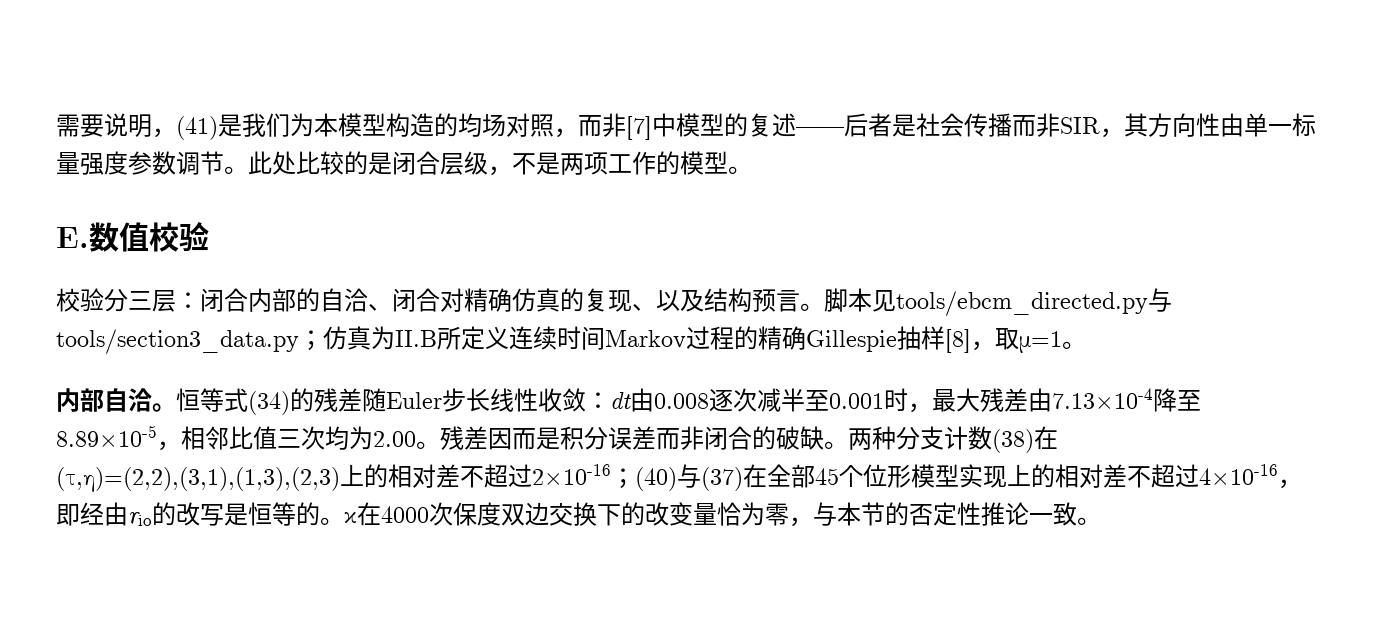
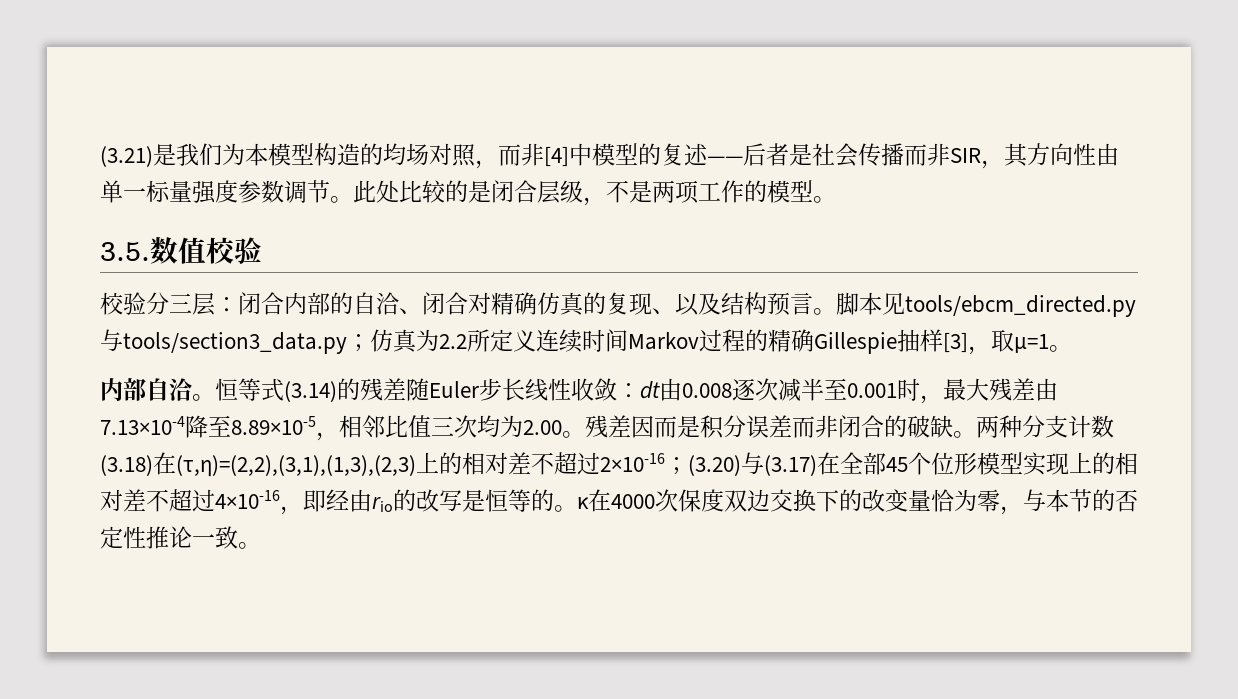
- 需要说明，(41)是我们为本模型构造的均场对照，而非[7]中模型的复述——后者是社会传播而非SIR，其方向性由单一标量强度参数调节。
+ (3.21)是我们为本模型构造的均场对照，而非[4]中模型的复述——后者是社会传播而非SIR，其方向性由单一标量强度参数调节。
- E.数值校验
+ 3.5.数值校验
- 脚本见tools/ebcm_directed.py与tools/section3_data.py；仿真为II.B所定义连续时间Markov过程的精确Gillespie抽样[8]，取μ=1。
+ 脚本见tools/ebcm_directed.py与tools/section3_data.py；仿真为2.2所定义连续时间Markov过程的精确Gillespie抽样[3]，取μ=1。
- 恒等式(34)的残差随Euler步长线性收敛：dt由0.008逐次减半至0.001时，最大残差由7.13×10-4降至8.89×10-5，相邻比值三次均为2.00。
+ 恒等式(3.14)的残差随Euler步长线性收敛：dt由0.008逐次减半至0.001时，最大残差由7.13×10-4降至8.89×10-5，相邻比值三次均为2.00。
- 两种分支计数(38)在(τ,η)=(2,2),(3,1),(1,3),(2,3)上的相对差不超过2×10-16；(40)与(37)在全部45个位形模型实现上的相对差不超过4×10-16，即经由rio的改写是恒等的。κ在4000次保度双边交换下的改变量恰为零，与本节的否定性推论一致。
+ 两种分支计数(3.18)在(τ,η)=(2,2),(3,1),(1,3),(2,3)上的相对差不超过2×10-16；(3.20)与(3.17)在全部45个位形模型实现上的相对差不超过4×10-16，即经由rio的改写是恒等的。κ在4000次保度双边交换下的改变量恰为零，与本节的否定性推论一致。

